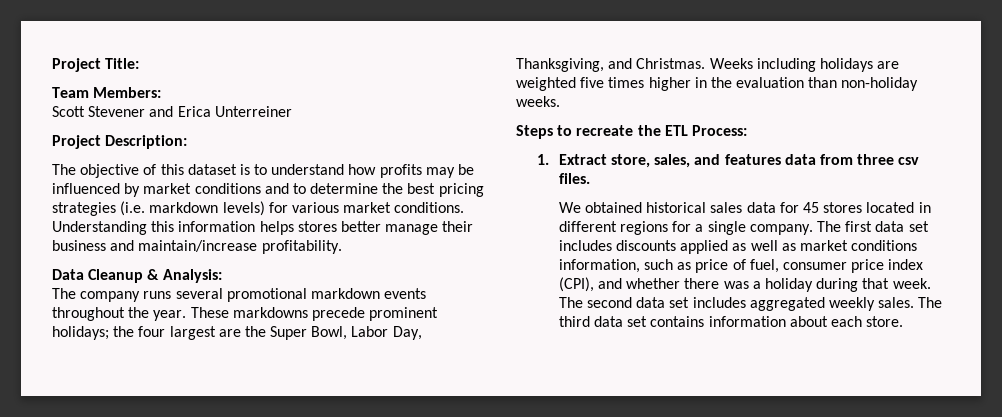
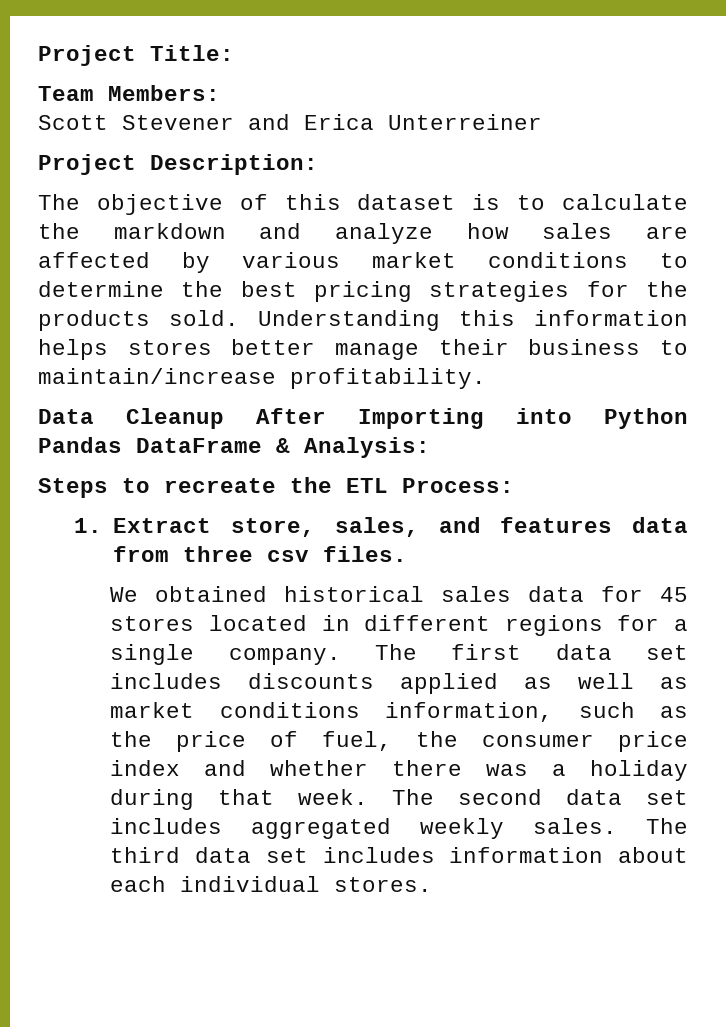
- The objective of this dataset is to understand how profits may be influenced by market conditions and to determine the best pricing strategies (i.e. markdown levels) for various market conditions.
+ The objective of this dataset is to calculate the markdown and analyze how sales are affected by various market conditions to determine the best pricing strategies for the products sold.
- Understanding this information helps stores better manage their business and maintain/increase profitability.
+ Understanding this information helps stores better manage their business to maintain/increase profitability.
- Data Cleanup & Analysis:
- The company runs several promotional markdown events throughout the year. These markdowns precede prominent holidays; the four largest are the Super Bowl, Labor Day, Thanksgiving, and Christmas. Weeks including holidays are weighted five times higher in the evaluation than non-holiday weeks.
+ Data Cleanup After Importing into Python Pandas DataFrame & Analysis:
- The first data set includes discounts applied as well as market conditions information, such as price of fuel, consumer price index (CPI), and whether there was a holiday during that week.
+ The first data set includes discounts applied as well as market conditions information, such as the price of fuel, the consumer price index and whether there was a holiday during that week.
- The third data set contains information about each store.
+ The third data set includes information about each individual stores.

